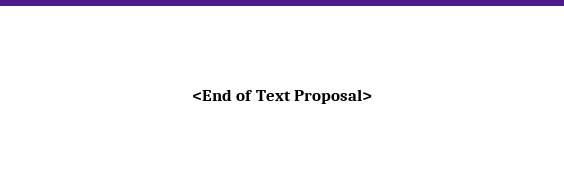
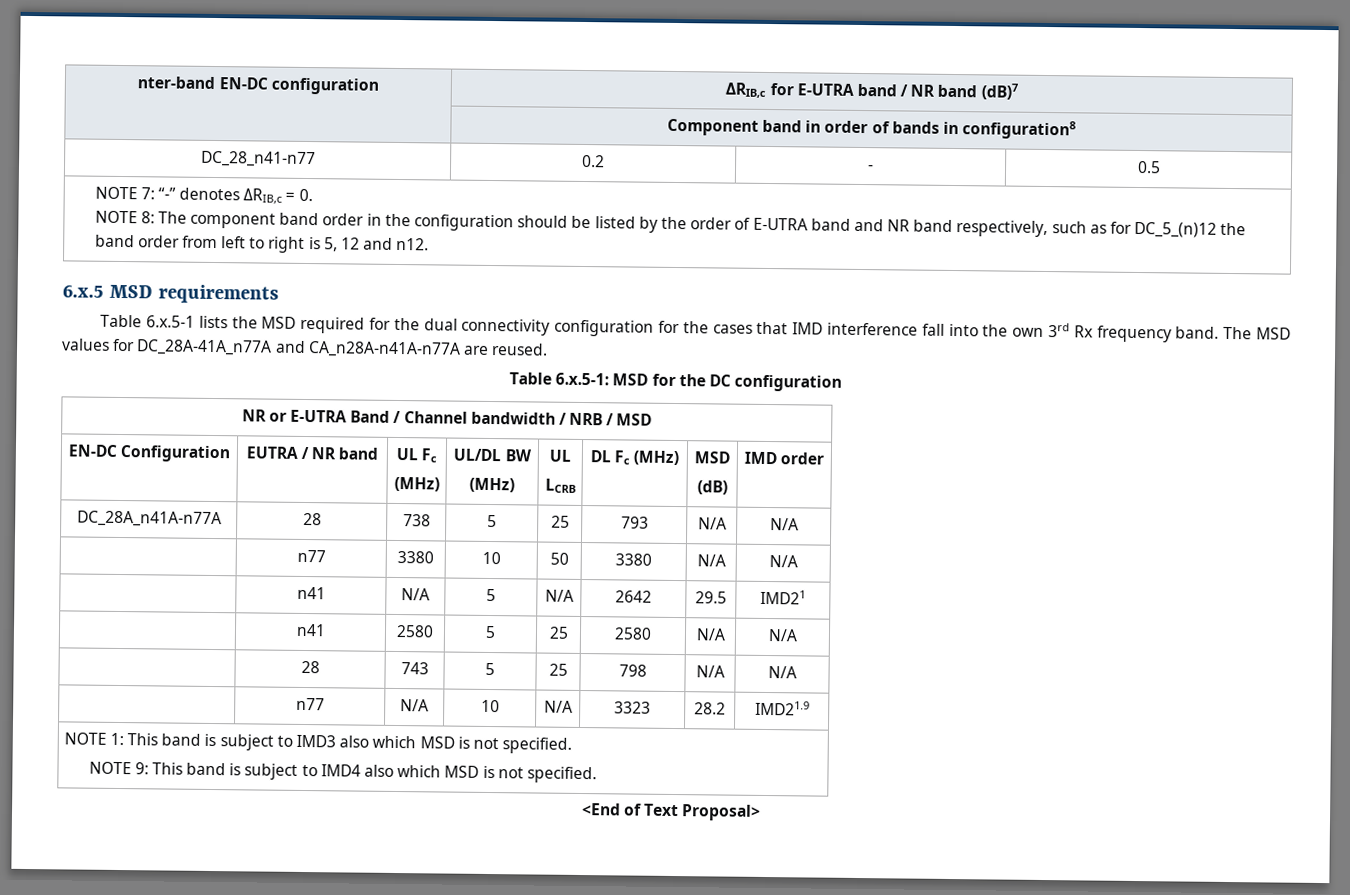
+ nter-band EN-DC configuration | ΔRIB,c for E-UTRA band / NR band (dB)7
+ | Component band in order of bands in configuration8
+ DC_28_n41-n77 | 0.2 | - | 0.5
+ NOTE 7: “-” denotes ΔRIB,c = 0.
+ NOTE 8: The component band order in the configuration should be listed by the order of E-UTRA band and NR band respectively, such as for DC_5_(n)12 the band order from left to right is 5, 12 and n12.
+ 6.x.5 MSD requirements
+ Table 6.x.5-1 lists the MSD required for the dual connectivity configuration for the cases that IMD interference fall into the own 3rd Rx frequency band. The MSD values for DC_28A-41A_n77A and CA_n28A-n41A-n77A are reused.
+ Table 6.x.5-1: MSD for the DC configuration
+ NR or E-UTRA Band / Channel bandwidth / NRB / MSD
+ EN-DC Configuration | EUTRA / NR band | UL Fc
+ (MHz) | UL/DL BW
+ (MHz) | UL
+ LCRB | DL Fc (MHz) | MSD
+ (dB) | IMD order
+ DC_28A_n41A-n77A | 28 | 738 | 5 | 25 | 793 | N/A | N/A
+ | n77 | 3380 | 10 | 50 | 3380 | N/A | N/A
+ | n41 | N/A | 5 | N/A | 2642 | 29.5 | IMD21
+ | n41 | 2580 | 5 | 25 | 2580 | N/A | N/A
+ | 28 | 743 | 5 | 25 | 798 | N/A | N/A
+ | n77 | N/A | 10 | N/A | 3323 | 28.2 | IMD21.9
+ NOTE 1: This band is subject to IMD3 also which MSD is not specified.
+ NOTE 9: This band is subject to IMD4 also which MSD is not specified.

